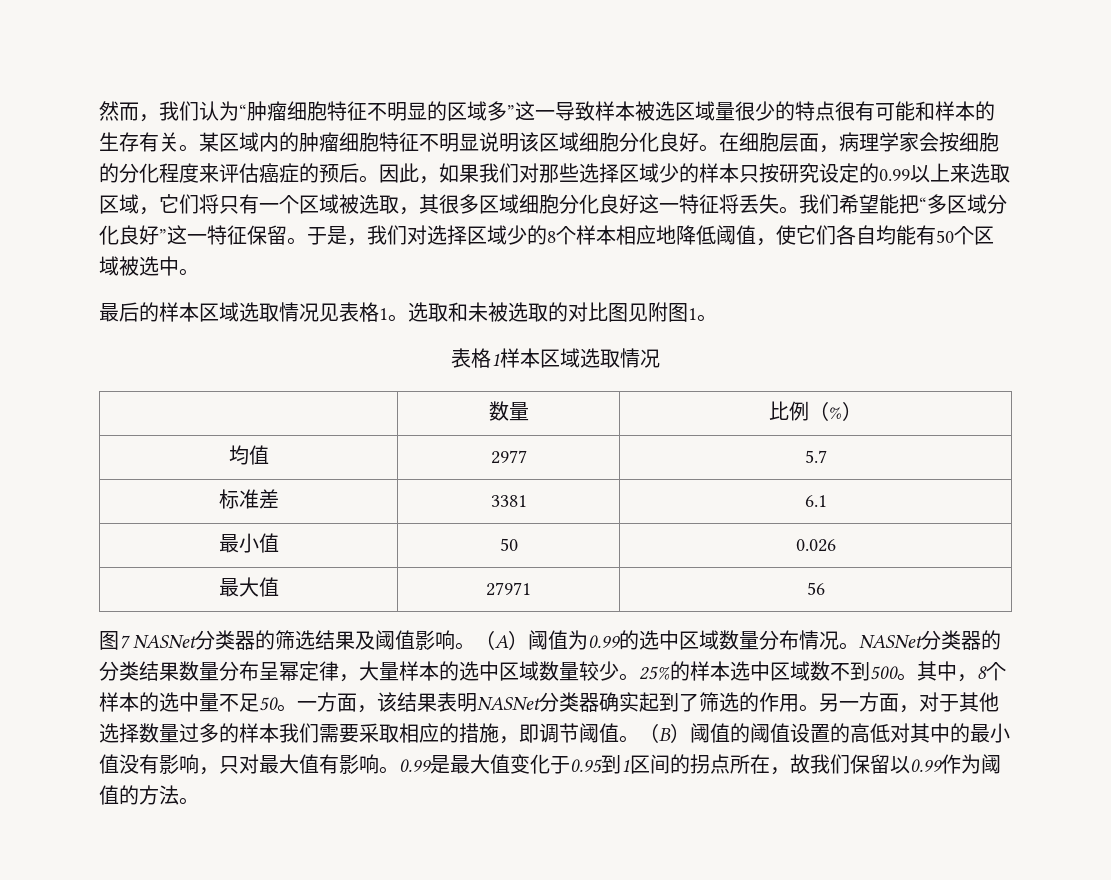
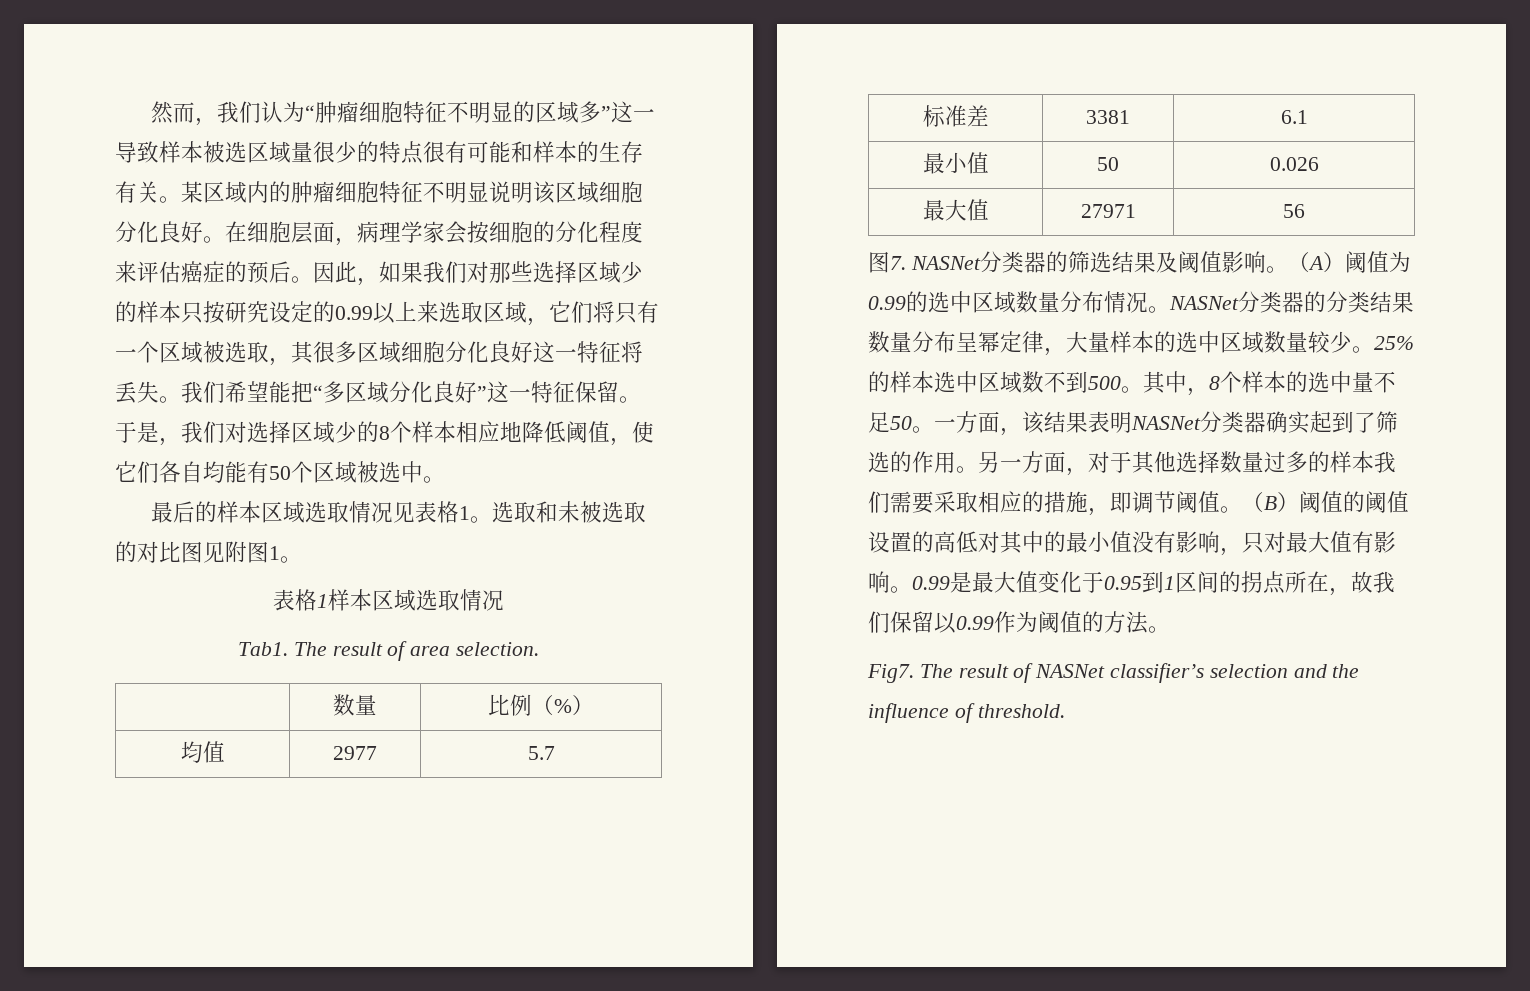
+ Tab1. The result of area selection.
- 图7 NASNet分类器的筛选结果及阈值影响。
+ 图7. NASNet分类器的筛选结果及阈值影响。
+ Fig7. The result of NASNet classifier’s selection and the influence of threshold.

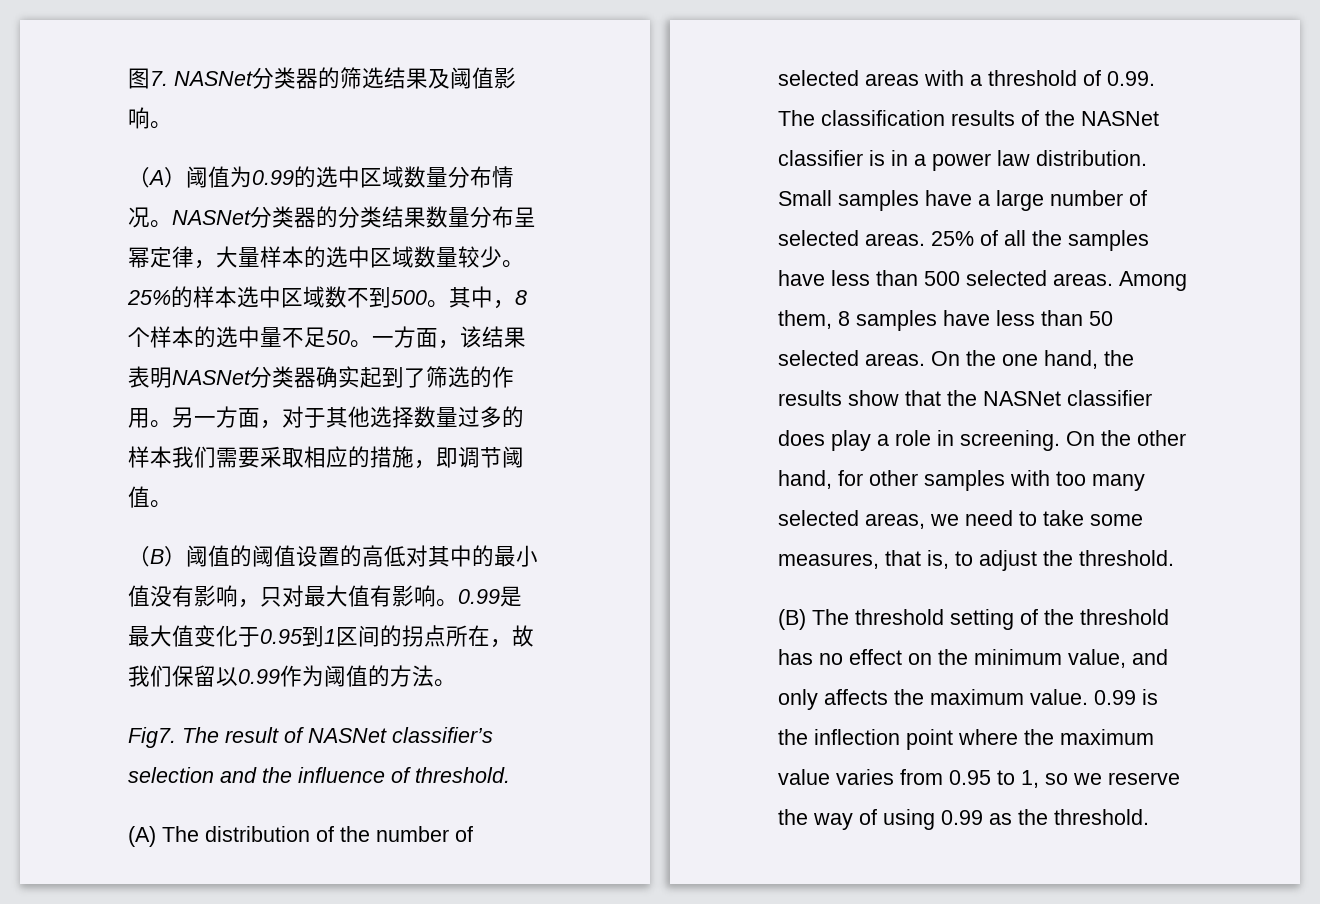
- 然而，我们认为“肿瘤细胞特征不明显的区域多”这一导致样本被选区域量很少的特点很有可能和样本的生存有关。某区域内的肿瘤细胞特征不明显说明该区域细胞分化良好。在细胞层面，病理学家会按细胞的分化程度来评估癌症的预后。因此，如果我们对那些选择区域少的样本只按研究设定的0.99以上来选取区域，它们将只有一个区域被选取，其很多区域细胞分化良好这一特征将丢失。我们希望能把“多区域分化良好”这一特征保留。于是，我们对选择区域少的8个样本相应地降低阈值，使它们各自均能有50个区域被选中。
- 最后的样本区域选取情况见表格1。选取和未被选取的对比图见附图1。
- 表格1样本区域选取情况
- Tab1. The result of area selection.
- | 数量 | 比例（%）
- 均值 | 2977 | 5.7
- 标准差 | 3381 | 6.1
- 最小值 | 50 | 0.026
- 最大值 | 27971 | 56
- 图7. NASNet分类器的筛选结果及阈值影响。（A）阈值为0.99的选中区域数量分布情况。
+ 图7. NASNet分类器的筛选结果及阈值影响。
+ （A）阈值为0.99的选中区域数量分布情况。
- 另一方面，对于其他选择数量过多的样本我们需要采取相应的措施，即调节阈值。（B）阈值的阈值设置的高低对其中的最小值没有影响，只对最大值有影响。
+ 另一方面，对于其他选择数量过多的样本我们需要采取相应的措施，即调节阈值。
+ （B）阈值的阈值设置的高低对其中的最小值没有影响，只对最大值有影响。
+ (A) The distribution of the number of selected areas with a threshold of 0.99. The classification results of the NASNet classifier is in a power law distribution. Small samples have a large number of selected areas. 25% of all the samples have less than 500 selected areas. Among them, 8 samples have less than 50 selected areas. On the one hand, the results show that the NASNet classifier does play a role in screening. On the other hand, for other samples with too many selected areas, we need to take some measures, that is, to adjust the threshold.
+ (B) The threshold setting of the threshold has no effect on the minimum value, and only affects the maximum value. 0.99 is the inflection point where the maximum value varies from 0.95 to 1, so we reserve the way of using 0.99 as the threshold.

